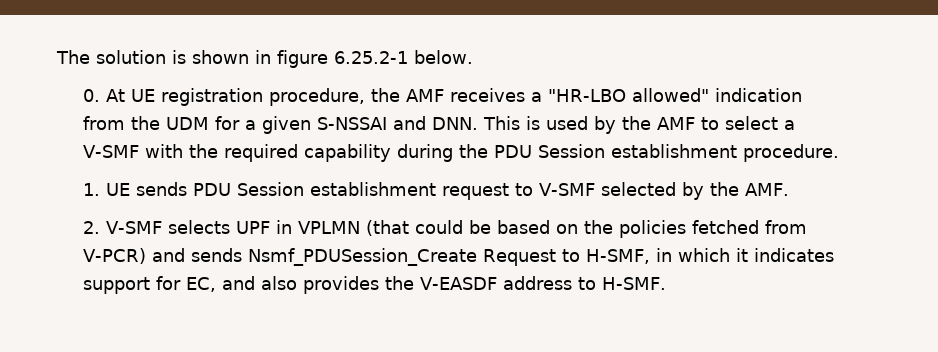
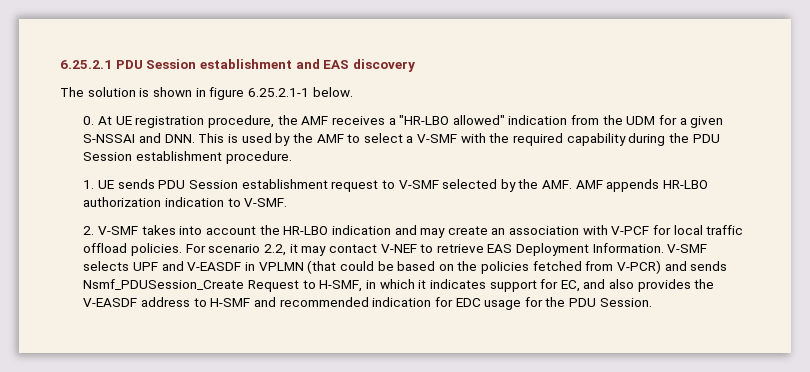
+ 6.25.2.1 PDU Session establishment and EAS discovery
- The solution is shown in figure 6.25.2-1 below.
+ The solution is shown in figure 6.25.2.1-1 below.
- 1. UE sends PDU Session establishment request to V-SMF selected by the AMF.
- 2. V-SMF selects UPF in VPLMN (that could be based on the policies fetched from V-PCR) and sends Nsmf_PDUSession_Create Request to H-SMF, in which it indicates support for EC, and also provides the V-EASDF address to H-SMF.
+ 1. UE sends PDU Session establishment request to V-SMF selected by the AMF. AMF appends HR-LBO authorization indication to V-SMF.
+ 2. V-SMF takes into account the HR-LBO indication and may create an association with V-PCF for local traffic offload policies. For scenario 2.2, it may contact V-NEF to retrieve EAS Deployment Information. V-SMF selects UPF and V-EASDF in VPLMN (that could be based on the policies fetched from V-PCR) and sends Nsmf_PDUSession_Create Request to H-SMF, in which it indicates support for EC, and also provides the V-EASDF address to H-SMF and recommended indication for EDC usage for the PDU Session.

